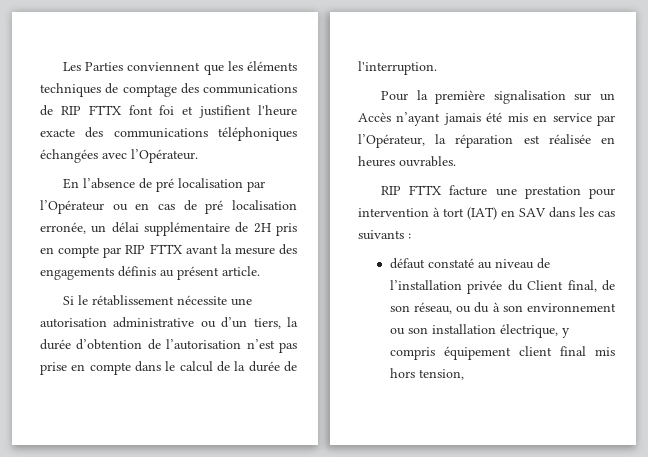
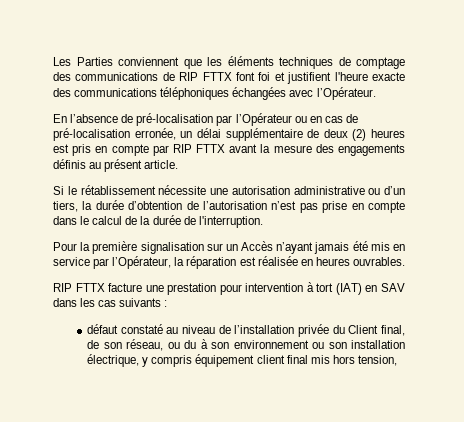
- En l’absence de pré localisation par l’Opérateur ou en cas de pré localisation erronée, un délai supplémentaire de 2H pris en compte par RIP FTTX avant la mesure des engagements définis au présent article.
+ En l’absence de pré-localisation par l’Opérateur ou en cas de pré-localisation erronée, un délai supplémentaire de deux (2) heures est pris en compte par RIP FTTX avant la mesure des engagements définis au présent article.

